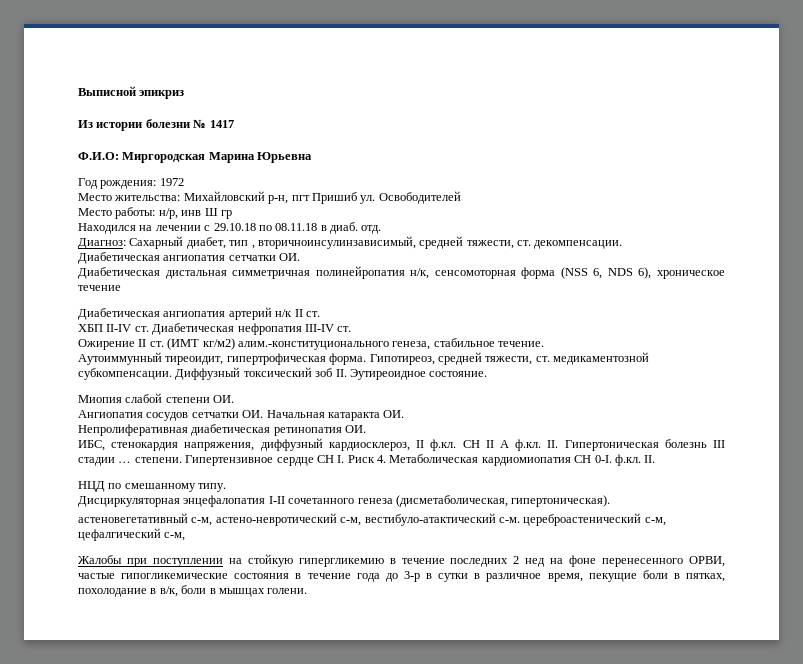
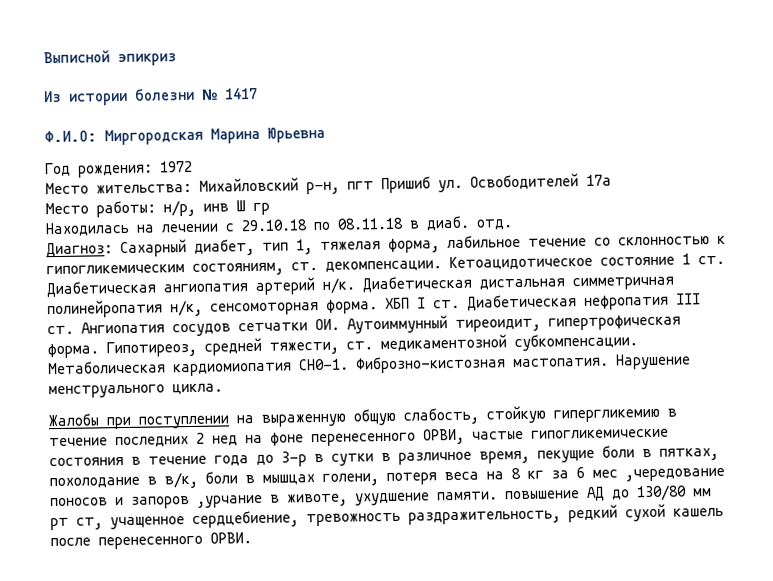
- Место жительства: Михайловский р-н, пгт Пришиб ул. Освободителей
+ Место жительства: Михайловский р-н, пгт Пришиб ул. Освободителей 17а
- Находился на лечении с 29.10.18 по 08.11.18 в диаб. отд.
+ Находилась на лечении с 29.10.18 по 08.11.18 в диаб. отд.
- Диагноз: Сахарный диабет, тип , вторичноинсулинзависимый, средней тяжести, ст. декомпенсации.
- Диабетическая ангиопатия сетчатки ОИ.
- Диабетическая дистальная симметричная полинейропатия н/к, сенсомоторная форма (NSS 6, NDS 6), хроническое течение
- Диабетическая ангиопатия артерий н/к II ст.
- ХБП II-IV ст. Диабетическая нефропатия III-IV ст.
- Ожирение II ст. (ИМТ кг/м2) алим.-конституционального генеза, стабильное течение.
- Аутоиммунный тиреоидит, гипертрофическая форма.
+ Диагноз: Сахарный диабет, тип 1, тяжелая форма, лабильное течение со склонностью к гипогликемическим состояниям, ст. декомпенсации. Кетоацидотическое состояние 1 ст. Диабетическая ангиопатия артерий н/к. Диабетическая дистальная симметричная полинейропатия н/к, сенсомоторная форма. ХБП I ст. Диабетическая нефропатия III ст. Ангиопатия сосудов сетчатки ОИ. Аутоиммунный тиреоидит, гипертрофическая форма.
- Диффузный токсический зоб II. Эутиреоидное состояние.
- Миопия слабой степени ОИ.
- Ангиопатия сосудов сетчатки ОИ. Начальная катаракта ОИ.
- Непролиферативная диабетическая ретинопатия ОИ.
- ИБС, стенокардия напряжения, диффузный кардиосклероз, II ф.кл. СН II А ф.кл. II. Гипертоническая болезнь III стадии … степени. Гипертензивное сердце СН I. Риск 4. Метаболическая кардиомиопатия СН 0-I. ф.кл. II.
- НЦД по смешанному типу.
- Дисциркуляторная энцефалопатия I-II сочетанного генеза (дисметаболическая, гипертоническая).
- астеновегетативный с-м, астено-невротический с-м, вестибуло-атактический с-м. цереброастенический с-м, цефалгический с-м,
+ Метаболическая кардиомиопатия СН0-1. Фиброзно-кистозная мастопатия. Нарушение менструального цикла.
- Жалобы при поступлении на стойкую гипергликемию в течение последних 2 нед на фоне перенесенного ОРВИ, частые гипогликемические состояния в течение года до 3-р в сутки в различное время, пекущие боли в пятках, похолодание в в/к, боли в мышцах голени.
+ Жалобы при поступлении на выраженную общую слабость, стойкую гипергликемию в течение последних 2 нед на фоне перенесенного ОРВИ, частые гипогликемические состояния в течение года до 3-р в сутки в различное время, пекущие боли в пятках, похолодание в в/к, боли в мышцах голени, потеря веса на 8 кг за 6 мес ,чередование поносов и запоров ,урчание в животе, ухудшение памяти. повышение АД до 130/80 мм рт ст, учащенное сердцебиение, тревожность раздражительность, редкий сухой кашель после перенесенного ОРВИ.

